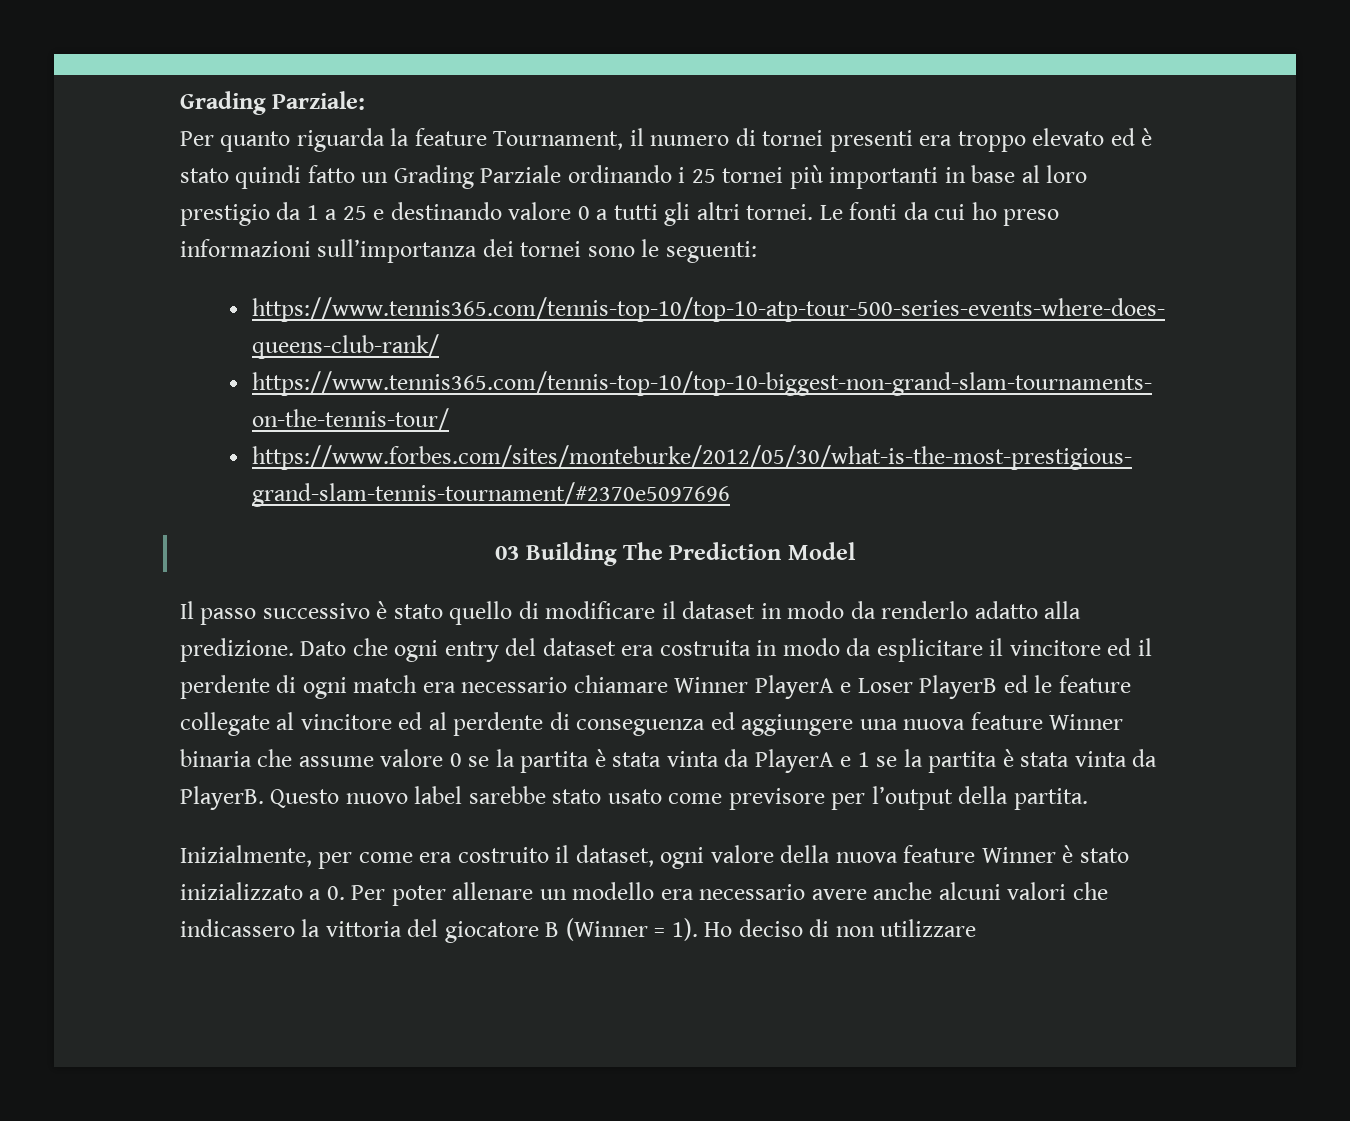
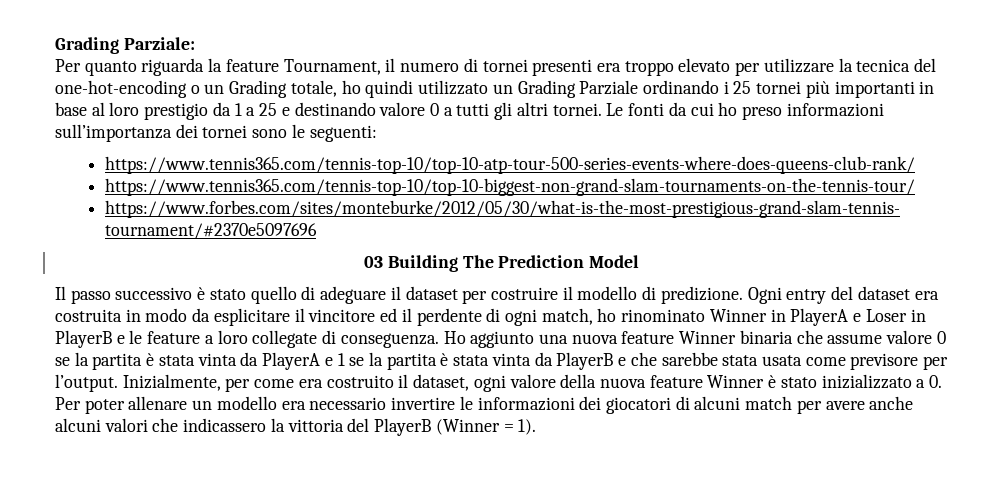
- Per quanto riguarda la feature Tournament, il numero di tornei presenti era troppo elevato ed è stato quindi fatto un Grading Parziale ordinando i 25 tornei più importanti in base al loro prestigio da 1 a 25 e destinando valore 0 a tutti gli altri tornei.
+ Per quanto riguarda la feature Tournament, il numero di tornei presenti era troppo elevato per utilizzare la tecnica del one-hot-encoding o un Grading totale, ho quindi utilizzato un Grading Parziale ordinando i 25 tornei più importanti in base al loro prestigio da 1 a 25 e destinando valore 0 a tutti gli altri tornei.
- Il passo successivo è stato quello di modificare il dataset in modo da renderlo adatto alla predizione. Dato che ogni entry del dataset era costruita in modo da esplicitare il vincitore ed il perdente di ogni match era necessario chiamare Winner PlayerA e Loser PlayerB ed le feature collegate al vincitore ed al perdente di conseguenza ed aggiungere una nuova feature Winner binaria che assume valore 0 se la partita è stata vinta da PlayerA e 1 se la partita è stata vinta da PlayerB. Questo nuovo label sarebbe stato usato come previsore per l’output della partita.
- Inizialmente, per come era costruito il dataset, ogni valore della nuova feature Winner è stato inizializzato a 0. Per poter allenare un modello era necessario avere anche alcuni valori che indicassero la vittoria del giocatore B (Winner = 1). Ho deciso di non utilizzare
+ Il passo successivo è stato quello di adeguare il dataset per costruire il modello di predizione. Ogni entry del dataset era costruita in modo da esplicitare il vincitore ed il perdente di ogni match, ho rinominato Winner in PlayerA e Loser in PlayerB e le feature a loro collegate di conseguenza. Ho aggiunto una nuova feature Winner binaria che assume valore 0 se la partita è stata vinta da PlayerA e 1 se la partita è stata vinta da PlayerB e che sarebbe stata usata come previsore per l’output. Inizialmente, per come era costruito il dataset, ogni valore della nuova feature Winner è stato inizializzato a 0. Per poter allenare un modello era necessario invertire le informazioni dei giocatori di alcuni match per avere anche alcuni valori che indicassero la vittoria del PlayerB (Winner = 1).

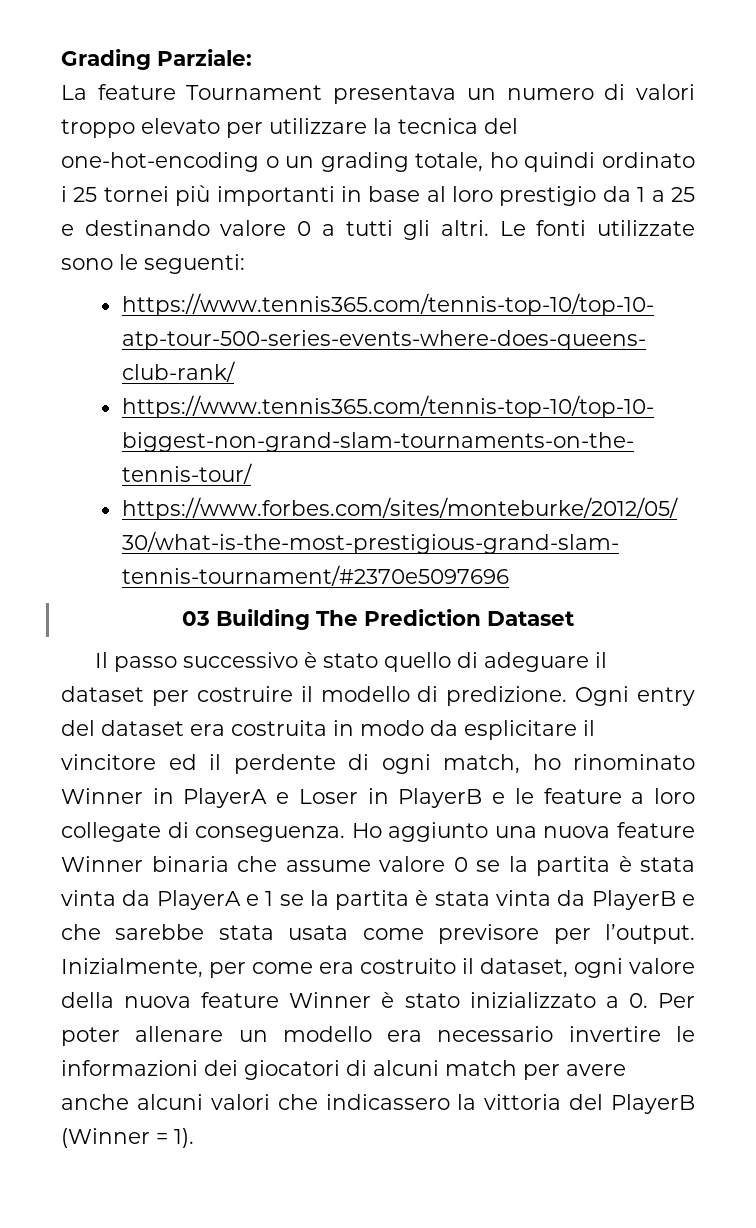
- Per quanto riguarda la feature Tournament, il numero di tornei presenti era troppo elevato per utilizzare la tecnica del one-hot-encoding o un Grading totale, ho quindi utilizzato un Grading Parziale ordinando i 25 tornei più importanti in base al loro prestigio da 1 a 25 e destinando valore 0 a tutti gli altri tornei. Le fonti da cui ho preso informazioni sull’importanza dei tornei sono le seguenti:
+ La feature Tournament presentava un numero di valori troppo elevato per utilizzare la tecnica del one-hot-encoding o un grading totale, ho quindi ordinato i 25 tornei più importanti in base al loro prestigio da 1 a 25 e destinando valore 0 a tutti gli altri. Le fonti utilizzate sono le seguenti:
- 03 Building The Prediction Model
+ 03 Building The Prediction Dataset

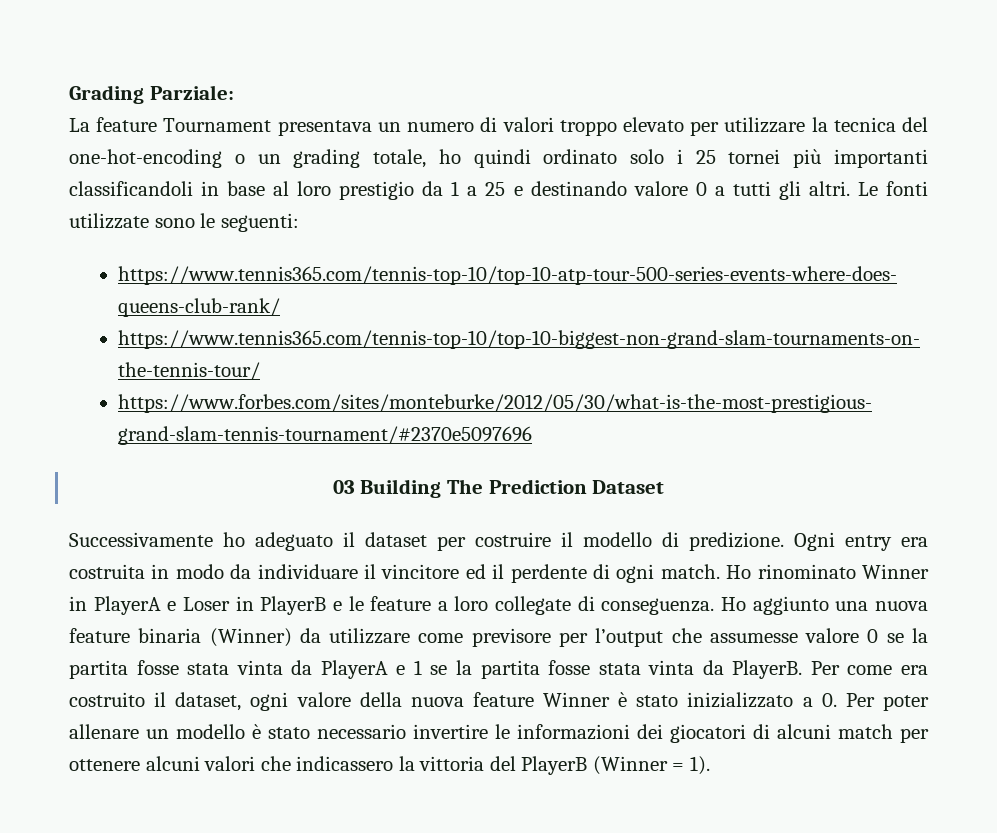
- La feature Tournament presentava un numero di valori troppo elevato per utilizzare la tecnica del one-hot-encoding o un grading totale, ho quindi ordinato i 25 tornei più importanti in base al loro prestigio da 1 a 25 e destinando valore 0 a tutti gli altri.
+ La feature Tournament presentava un numero di valori troppo elevato per utilizzare la tecnica del one-hot-encoding o un grading totale, ho quindi ordinato solo i 25 tornei più importanti classificandoli in base al loro prestigio da 1 a 25 e destinando valore 0 a tutti gli altri.
- Il passo successivo è stato quello di adeguare il dataset per costruire il modello di predizione.
+ Successivamente ho adeguato il dataset per costruire il modello di predizione.
- Ogni entry del dataset era costruita in modo da esplicitare il vincitore ed il perdente di ogni match, ho rinominato Winner in PlayerA e Loser in PlayerB e le feature a loro collegate di conseguenza.
+ Ogni entry era costruita in modo da individuare il vincitore ed il perdente di ogni match. Ho rinominato Winner in PlayerA e Loser in PlayerB e le feature a loro collegate di conseguenza.
- Ho aggiunto una nuova feature Winner binaria che assume valore 0 se la partita è stata vinta da PlayerA e 1 se la partita è stata vinta da PlayerB e che sarebbe stata usata come previsore per l’output. Inizialmente, per come era costruito il dataset, ogni valore della nuova feature Winner è stato inizializzato a 0. Per poter allenare un modello era necessario invertire le informazioni dei giocatori di alcuni match per avere anche alcuni valori che indicassero la vittoria del PlayerB (Winner = 1).
+ Ho aggiunto una nuova feature binaria (Winner) da utilizzare come previsore per l’output che assumesse valore 0 se la partita fosse stata vinta da PlayerA e 1 se la partita fosse stata vinta da PlayerB. Per come era costruito il dataset, ogni valore della nuova feature Winner è stato inizializzato a 0. Per poter allenare un modello è stato necessario invertire le informazioni dei giocatori di alcuni match per ottenere alcuni valori che indicassero la vittoria del PlayerB (Winner = 1).

